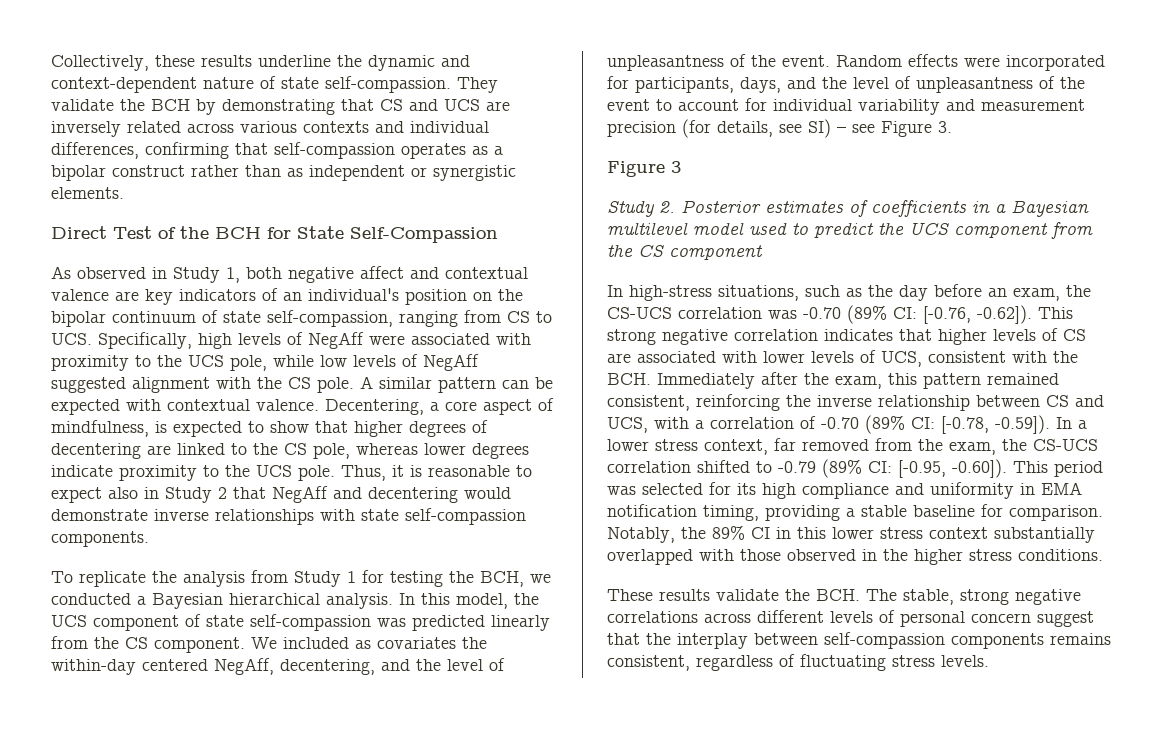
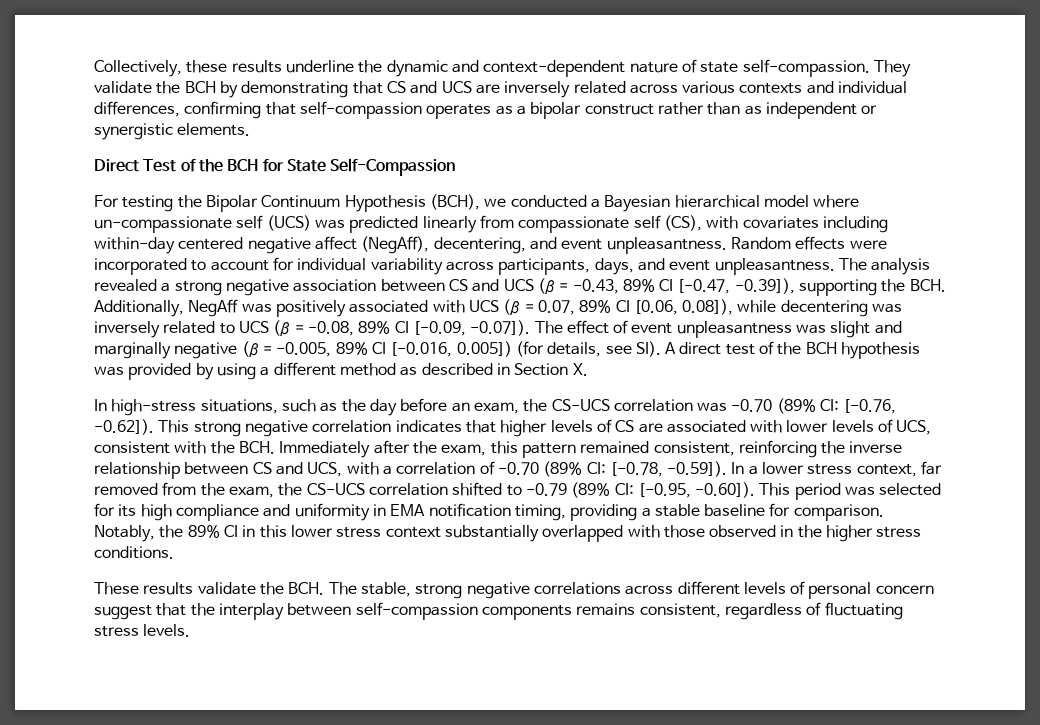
- As observed in Study 1, both negative affect and contextual valence are key indicators of an individual's position on the bipolar continuum of state self-compassion, ranging from CS to UCS. Specifically, high levels of NegAff were associated with proximity to the UCS pole, while low levels of NegAff suggested alignment with the CS pole. A similar pattern can be expected with contextual valence. Decentering, a core aspect of mindfulness, is expected to show that higher degrees of decentering are linked to the CS pole, whereas lower degrees indicate proximity to the UCS pole. Thus, it is reasonable to expect also in Study 2 that NegAff and decentering would demonstrate inverse relationships with state self-compassion components.
- To replicate the analysis from Study 1 for testing the BCH, we conducted a Bayesian hierarchical analysis. In this model, the UCS component of state self-compassion was predicted linearly from the CS component. We included as covariates the within-day centered NegAff, decentering, and the level of unpleasantness of the event. Random effects were incorporated for participants, days, and the level of unpleasantness of the event to account for individual variability and measurement precision (for details, see SI) – see Figure 3.
- Figure 3
- Study 2. Posterior estimates of coefficients in a Bayesian multilevel model used to predict the UCS component from the CS component
+ For testing the Bipolar Continuum Hypothesis (BCH), we conducted a Bayesian hierarchical model where un-compassionate self (UCS) was predicted linearly from compassionate self (CS), with covariates including within-day centered negative affect (NegAff), decentering, and event unpleasantness. Random effects were incorporated to account for individual variability across participants, days, and event unpleasantness. The analysis revealed a strong negative association between CS and UCS (β = -0.43, 89% CI [-0.47, -0.39]), supporting the BCH. Additionally, NegAff was positively associated with UCS (β = 0.07, 89% CI [0.06, 0.08]), while decentering was inversely related to UCS (β = -0.08, 89% CI [-0.09, -0.07]). The effect of event unpleasantness was slight and marginally negative (β = -0.005, 89% CI [-0.016, 0.005]) (for details, see SI). A direct test of the BCH hypothesis was provided by using a different method as described in Section X.

